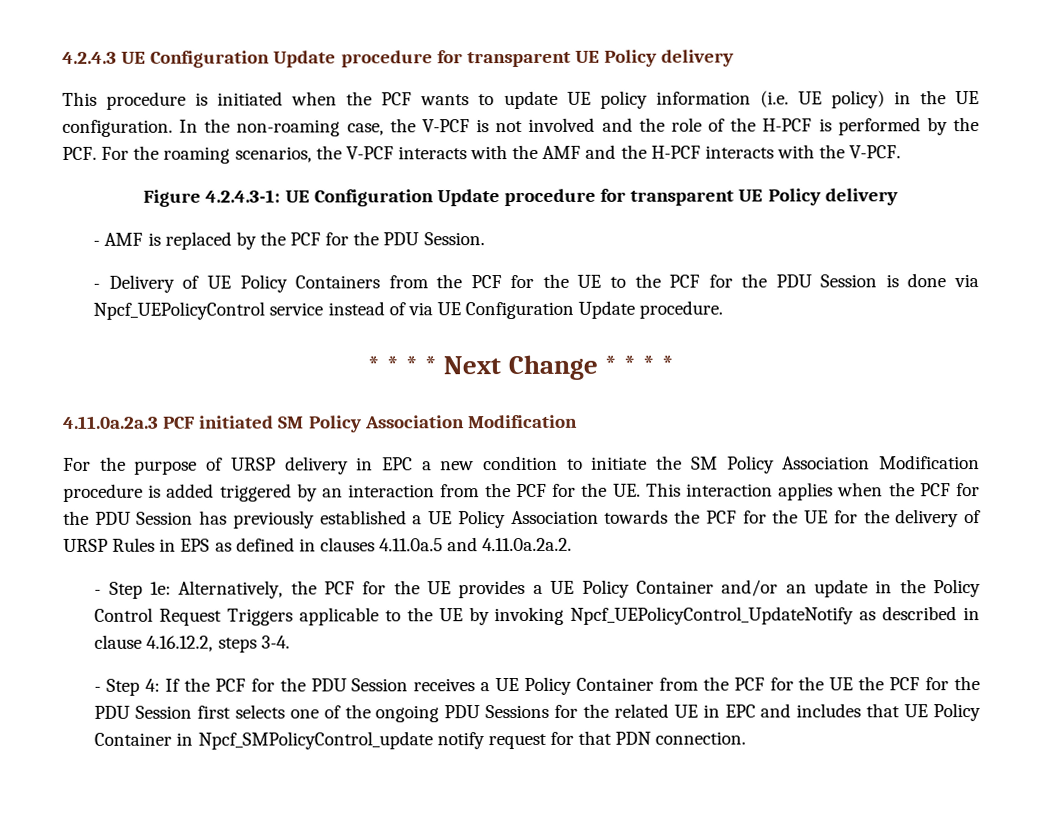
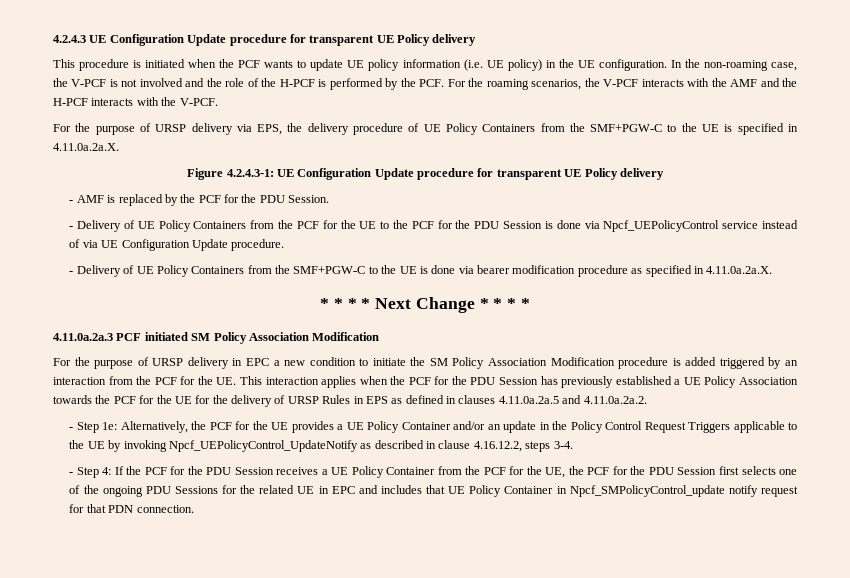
+ For the purpose of URSP delivery via EPS, the delivery procedure of UE Policy Containers from the SMF+PGW-C to the UE is specified in 4.11.0a.2a.X.
+ - Delivery of UE Policy Containers from the SMF+PGW-C to the UE is done via bearer modification procedure as specified in 4.11.0a.2a.X.
- For the purpose of URSP delivery in EPC a new condition to initiate the SM Policy Association Modification procedure is added triggered by an interaction from the PCF for the UE. This interaction applies when the PCF for the PDU Session has previously established a UE Policy Association towards the PCF for the UE for the delivery of URSP Rules in EPS as defined in clauses 4.11.0a.5 and 4.11.0a.2a.2.
+ For the purpose of URSP delivery in EPC a new condition to initiate the SM Policy Association Modification procedure is added triggered by an interaction from the PCF for the UE. This interaction applies when the PCF for the PDU Session has previously established a UE Policy Association towards the PCF for the UE for the delivery of URSP Rules in EPS as defined in clauses 4.11.0a.2a.5 and 4.11.0a.2a.2.
- - Step 4: If the PCF for the PDU Session receives a UE Policy Container from the PCF for the UE the PCF for the PDU Session first selects one of the ongoing PDU Sessions for the related UE in EPC and includes that UE Policy Container in Npcf_SMPolicyControl_update notify request for that PDN connection.
+ - Step 4: If the PCF for the PDU Session receives a UE Policy Container from the PCF for the UE, the PCF for the PDU Session first selects one of the ongoing PDU Sessions for the related UE in EPC and includes that UE Policy Container in Npcf_SMPolicyControl_update notify request for that PDN connection.

